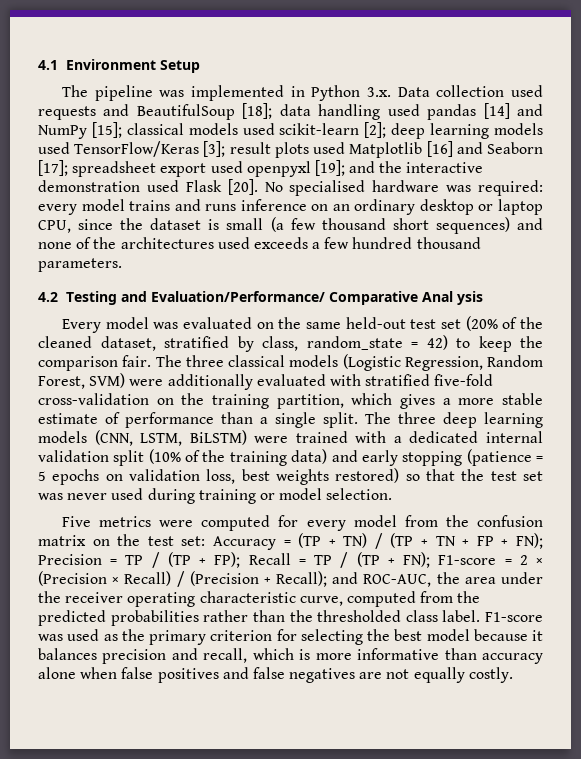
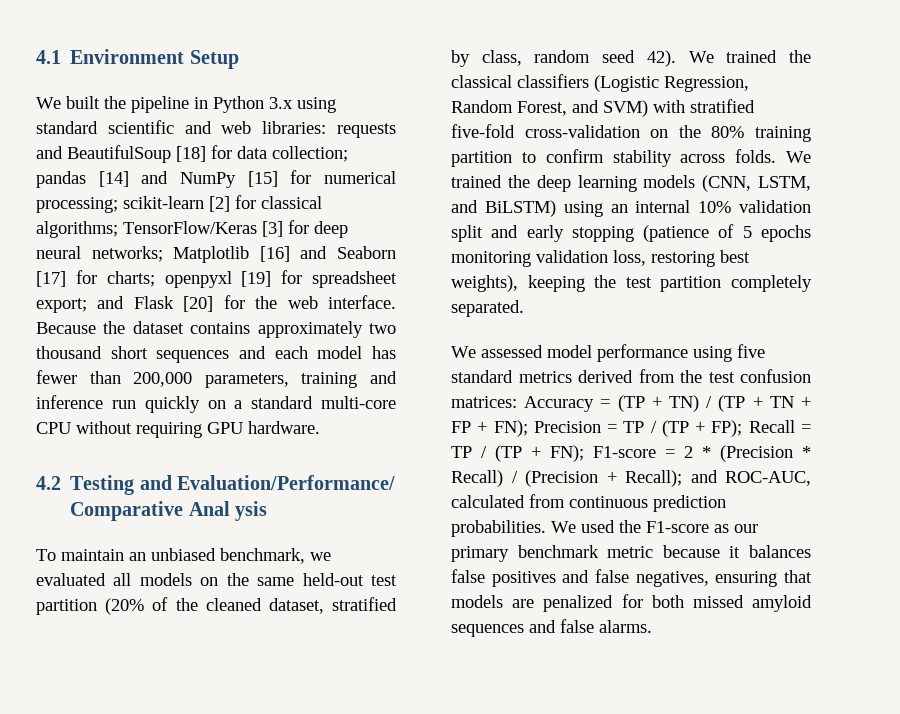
- The pipeline was implemented in Python 3.x. Data collection used requests and BeautifulSoup [18]; data handling used pandas [14] and NumPy [15]; classical models used scikit-learn [2]; deep learning models used TensorFlow/Keras [3]; result plots used Matplotlib [16] and Seaborn [17]; spreadsheet export used openpyxl [19]; and the interactive demonstration used Flask [20]. No specialised hardware was required: every model trains and runs inference on an ordinary desktop or laptop CPU, since the dataset is small (a few thousand short sequences) and none of the architectures used exceeds a few hundred thousand parameters.
+ We built the pipeline in Python 3.x using standard scientific and web libraries: requests and BeautifulSoup [18] for data collection; pandas [14] and NumPy [15] for numerical processing; scikit-learn [2] for classical algorithms; TensorFlow/Keras [3] for deep neural networks; Matplotlib [16] and Seaborn [17] for charts; openpyxl [19] for spreadsheet export; and Flask [20] for the web interface. Because the dataset contains approximately two thousand short sequences and each model has fewer than 200,000 parameters, training and inference run quickly on a standard multi-core CPU without requiring GPU hardware.
- Every model was evaluated on the same held-out test set (20% of the cleaned dataset, stratified by class, random_state = 42) to keep the comparison fair. The three classical models (Logistic Regression, Random Forest, SVM) were additionally evaluated with stratified five-fold cross-validation on the training partition, which gives a more stable estimate of performance than a single split. The three deep learning models (CNN, LSTM, BiLSTM) were trained with a dedicated internal validation split (10% of the training data) and early stopping (patience = 5 epochs on validation loss, best weights restored) so that the test set was never used during training or model selection.
- Five metrics were computed for every model from the confusion matrix on the test set:
+ To maintain an unbiased benchmark, we evaluated all models on the same held-out test partition (20% of the cleaned dataset, stratified by class, random seed 42). We trained the classical classifiers (Logistic Regression, Random Forest, and SVM) with stratified five-fold cross-validation on the 80% training partition to confirm stability across folds. We trained the deep learning models (CNN, LSTM, and BiLSTM) using an internal 10% validation split and early stopping (patience of 5 epochs monitoring validation loss, restoring best weights), keeping the test partition completely separated.
+ We assessed model performance using five standard metrics derived from the test confusion matrices:
- F1-score = 2 × (Precision × Recall) / (Precision + Recall);
+ F1-score = 2 * (Precision * Recall) / (Precision + Recall);
- and ROC-AUC, the area under the receiver operating characteristic curve, computed from the predicted probabilities rather than the thresholded class label. F1-score was used as the primary criterion for selecting the best model because it balances precision and recall, which is more informative than accuracy alone when false positives and false negatives are not equally costly.
+ and ROC-AUC, calculated from continuous prediction probabilities. We used the F1-score as our primary benchmark metric because it balances false positives and false negatives, ensuring that models are penalized for both missed amyloid sequences and false alarms.

